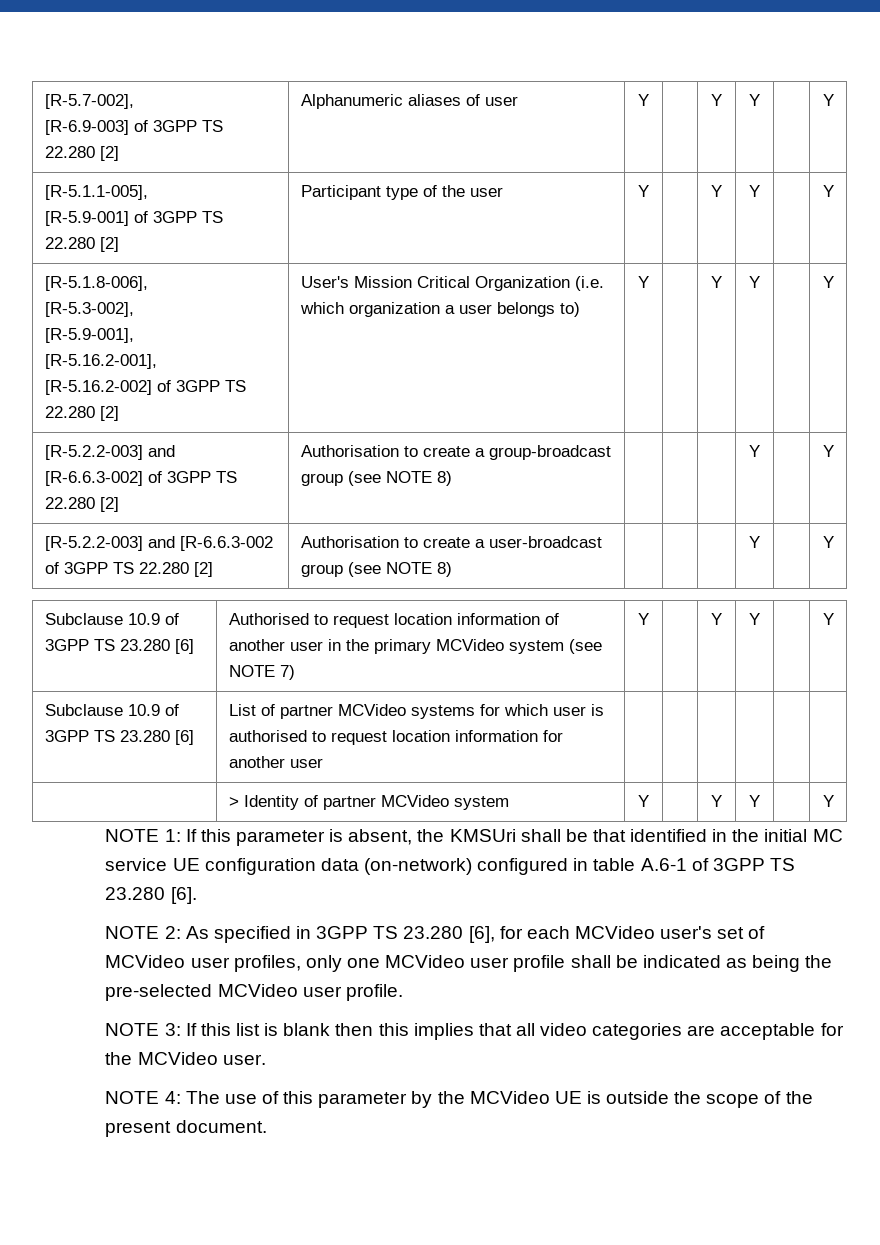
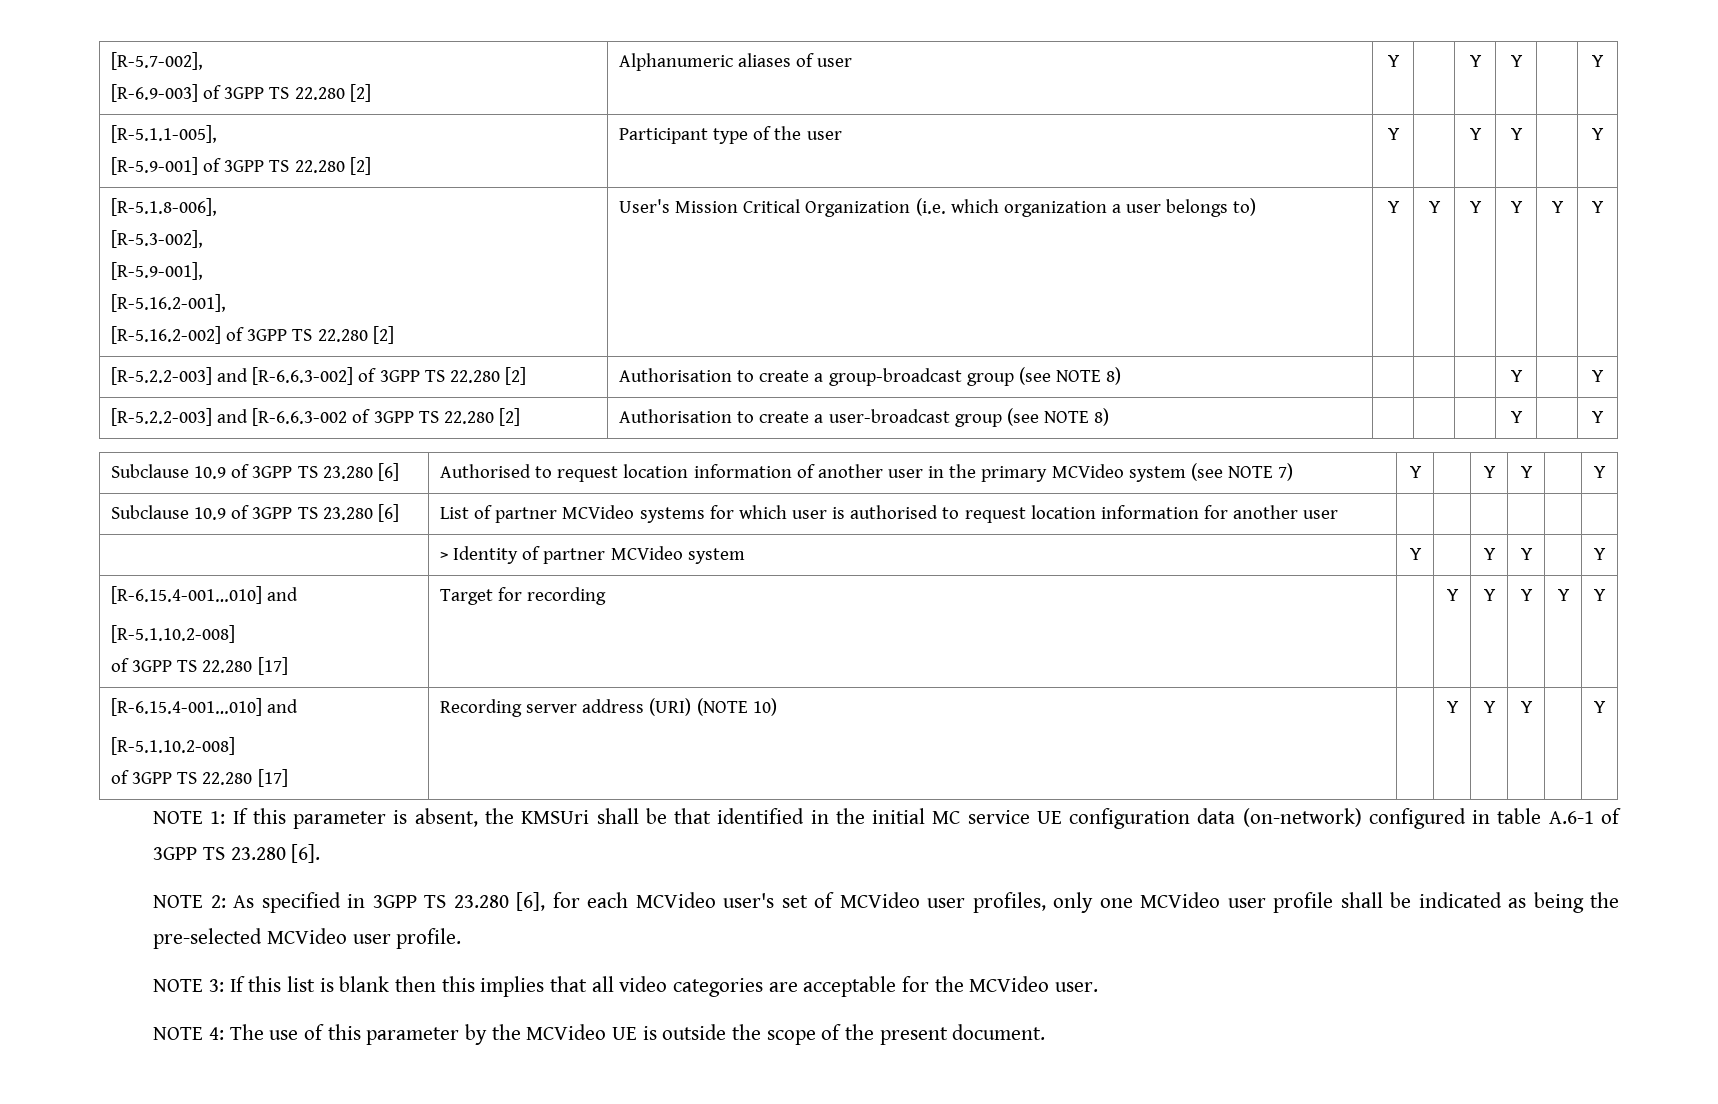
  [R-5.1.8-006],
  [R-5.3-002],
  [R-5.9-001],
  [R-5.16.2-001],
- [R-5.16.2-002] of 3GPP TS 22.280 [2] | User's Mission Critical Organization (i.e. which organization a user belongs to) | Y | | Y | Y | | Y
+ [R-5.16.2-002] of 3GPP TS 22.280 [2] | User's Mission Critical Organization (i.e. which organization a user belongs to) | Y | Y | Y | Y | Y | Y
  | > Identity of partner MCVideo system | Y | | Y | Y | | Y
+ [R-6.15.4-001…010] and
+ [R-5.1.10.2-008]
+ of 3GPP TS 22.280 [17] | Target for recording | | Y | Y | Y | Y | Y
+ [R-6.15.4-001…010] and
+ [R-5.1.10.2-008]
+ of 3GPP TS 22.280 [17] | Recording server address (URI) (NOTE 10) | | Y | Y | Y | | Y

